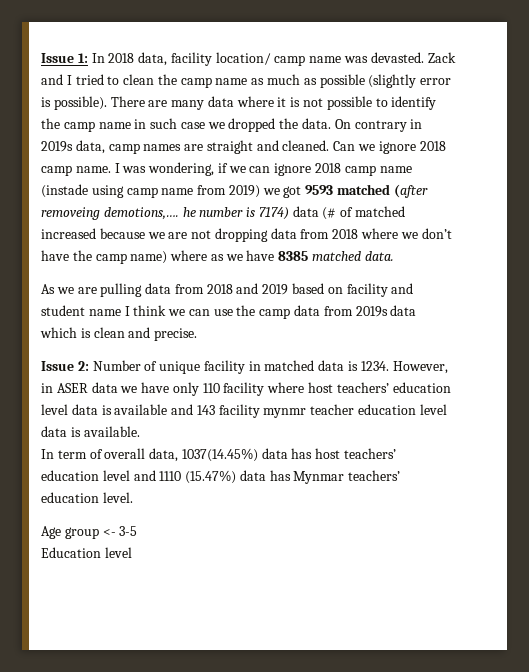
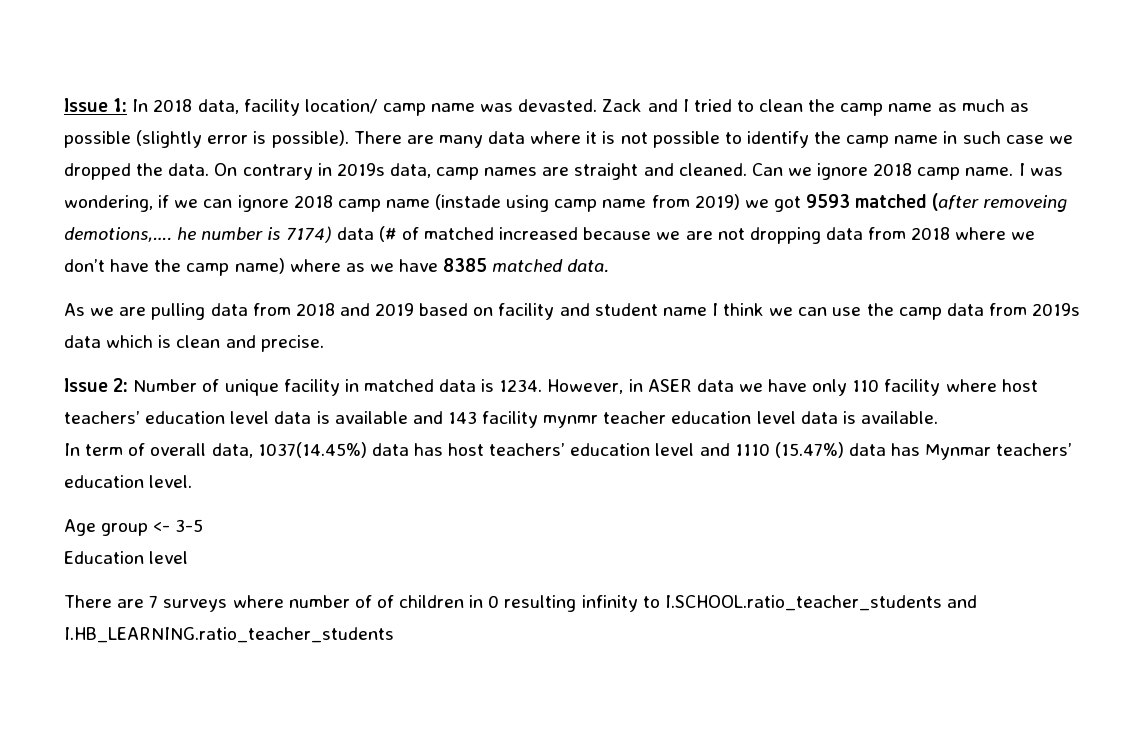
+ There are 7 surveys where number of of children in 0 resulting infinity to I.SCHOOL.ratio_teacher_students and I.HB_LEARNING.ratio_teacher_students

